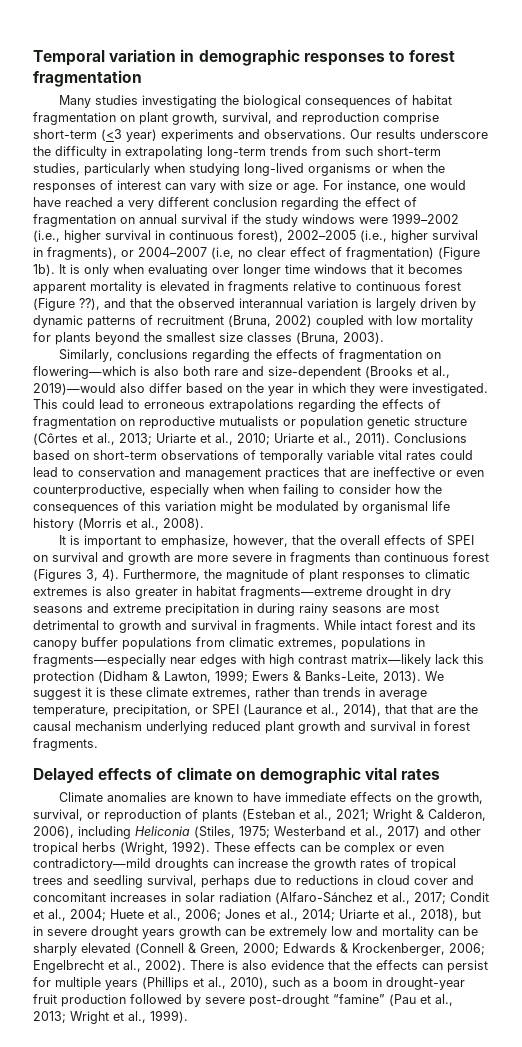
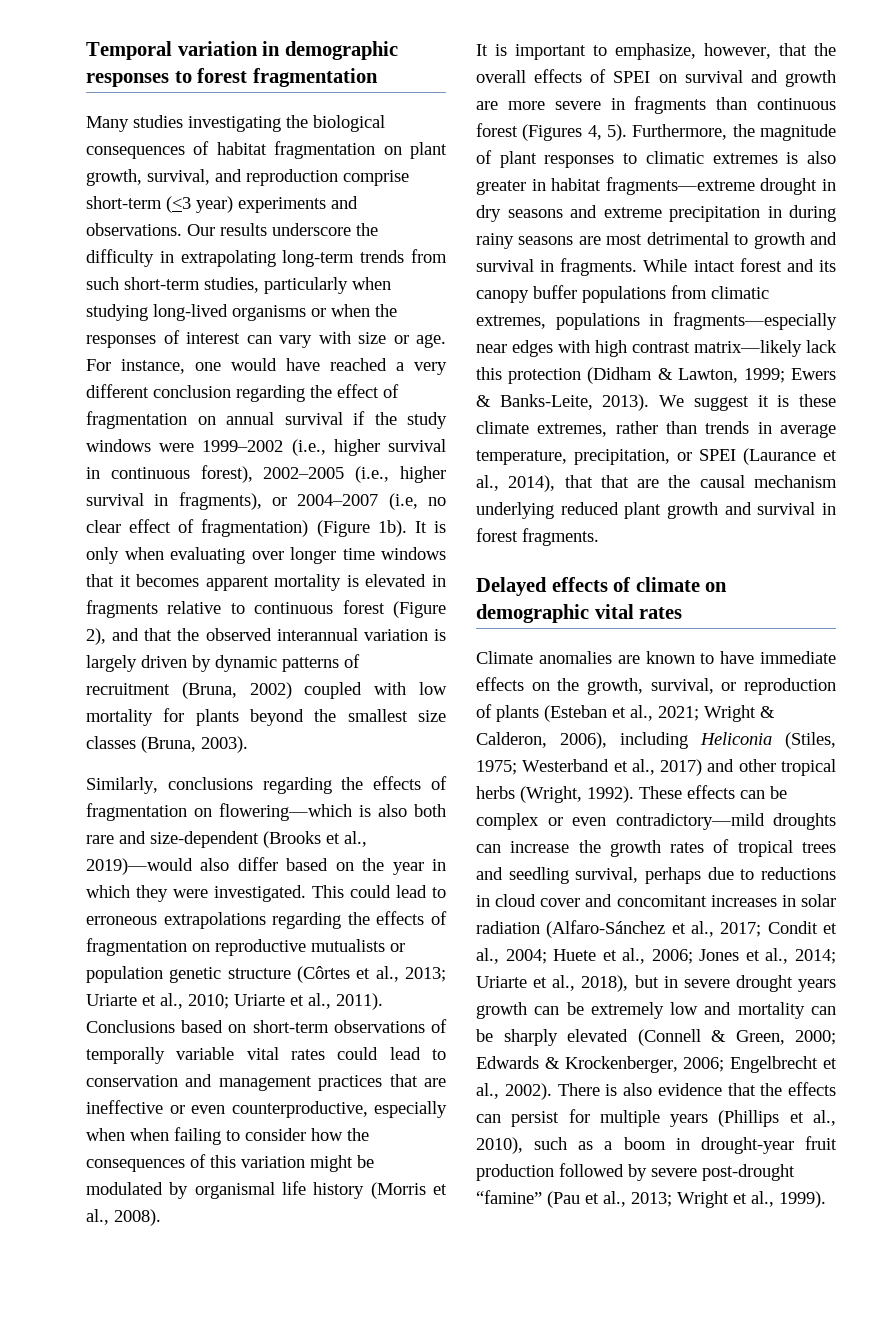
- It is only when evaluating over longer time windows that it becomes apparent mortality is elevated in fragments relative to continuous forest (Figure ??), and that the observed interannual variation is largely driven by dynamic patterns of recruitment (Bruna, 2002) coupled with low mortality for plants beyond the smallest size classes (Bruna, 2003).
+ It is only when evaluating over longer time windows that it becomes apparent mortality is elevated in fragments relative to continuous forest (Figure 2), and that the observed interannual variation is largely driven by dynamic patterns of recruitment (Bruna, 2002) coupled with low mortality for plants beyond the smallest size classes (Bruna, 2003).
- It is important to emphasize, however, that the overall effects of SPEI on survival and growth are more severe in fragments than continuous forest (Figures 3, 4).
+ It is important to emphasize, however, that the overall effects of SPEI on survival and growth are more severe in fragments than continuous forest (Figures 4, 5).

